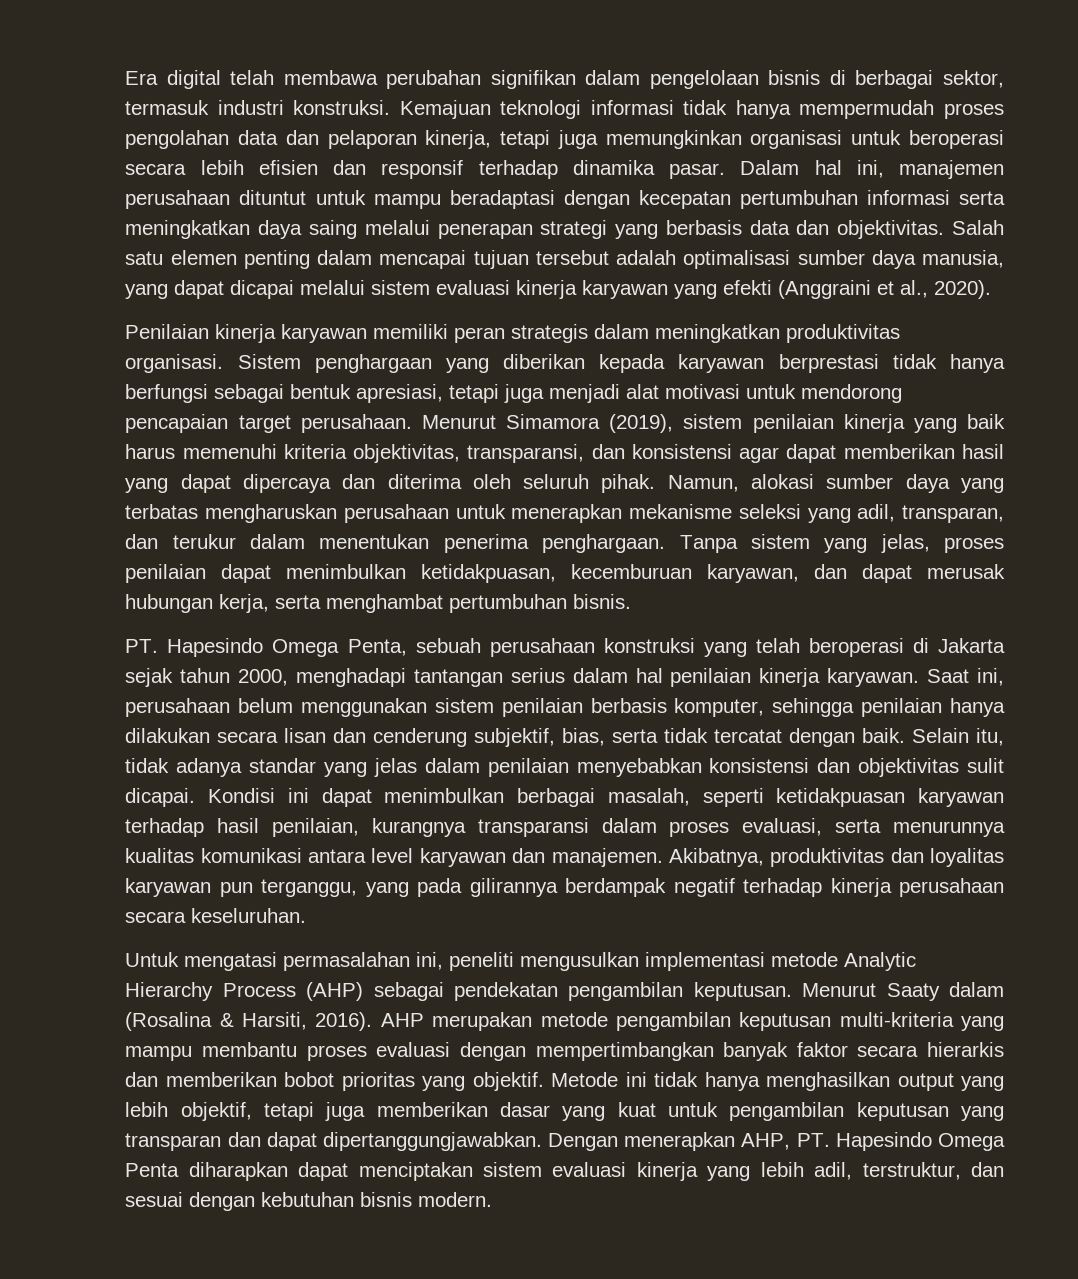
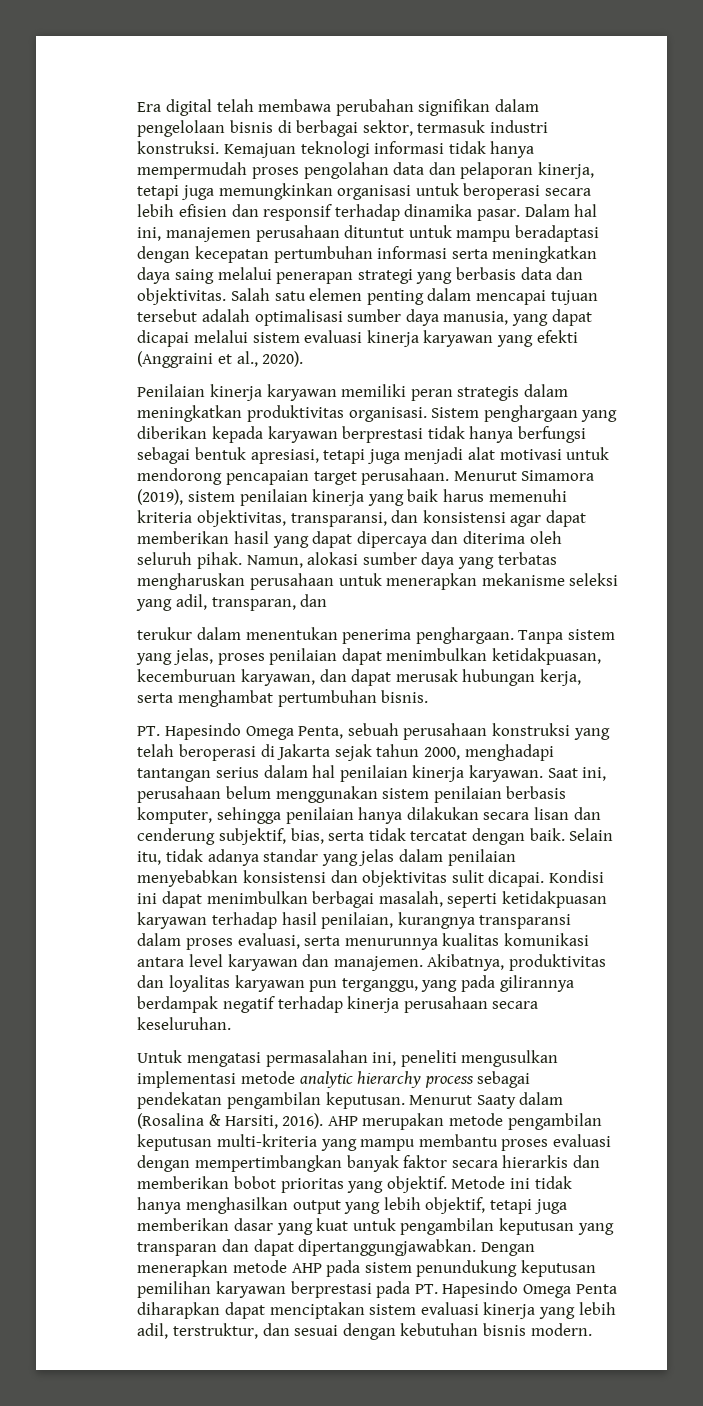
- Namun, alokasi sumber daya yang terbatas mengharuskan perusahaan untuk menerapkan mekanisme seleksi yang adil, transparan, dan terukur dalam menentukan penerima penghargaan.
+ Namun, alokasi sumber daya yang terbatas mengharuskan perusahaan untuk menerapkan mekanisme seleksi yang adil, transparan, dan
+ terukur dalam menentukan penerima penghargaan.
- Untuk mengatasi permasalahan ini, peneliti mengusulkan implementasi metode Analytic Hierarchy Process (AHP) sebagai pendekatan pengambilan keputusan.
+ Untuk mengatasi permasalahan ini, peneliti mengusulkan implementasi metode analytic hierarchy process sebagai pendekatan pengambilan keputusan.
- Dengan menerapkan AHP, PT. Hapesindo Omega Penta diharapkan dapat menciptakan sistem evaluasi kinerja yang lebih adil, terstruktur, dan sesuai dengan kebutuhan bisnis modern.
+ Dengan menerapkan metode AHP pada sistem penundukung keputusan pemilihan karyawan berprestasi pada PT. Hapesindo Omega Penta diharapkan dapat menciptakan sistem evaluasi kinerja yang lebih adil, terstruktur, dan sesuai dengan kebutuhan bisnis modern.

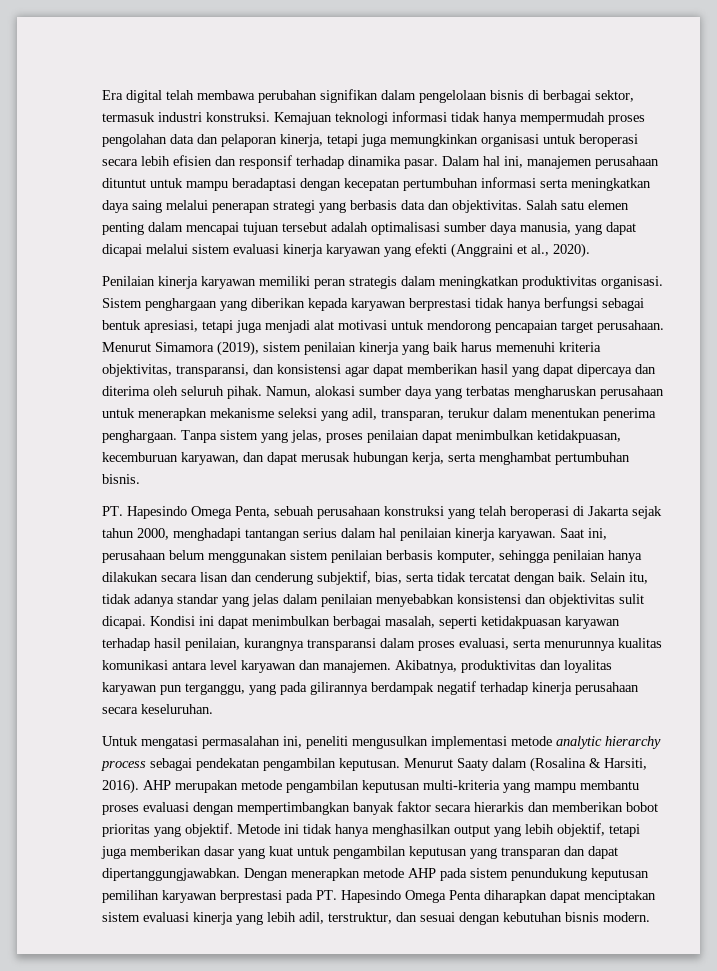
- Namun, alokasi sumber daya yang terbatas mengharuskan perusahaan untuk menerapkan mekanisme seleksi yang adil, transparan, dan
- terukur dalam menentukan penerima penghargaan.
+ Namun, alokasi sumber daya yang terbatas mengharuskan perusahaan untuk menerapkan mekanisme seleksi yang adil, transparan, terukur dalam menentukan penerima penghargaan.

